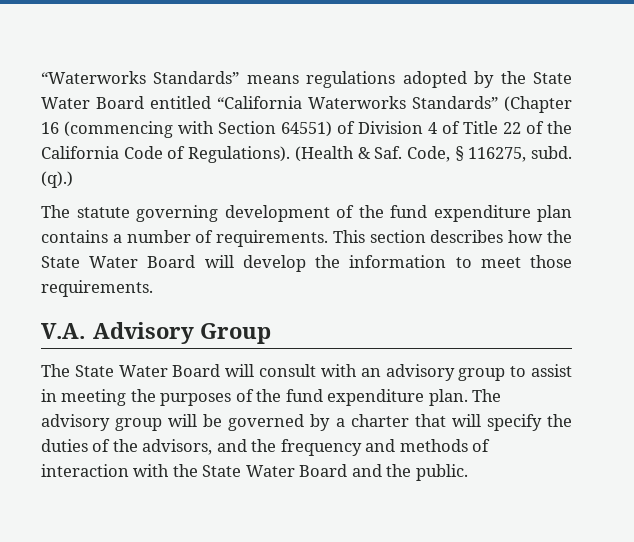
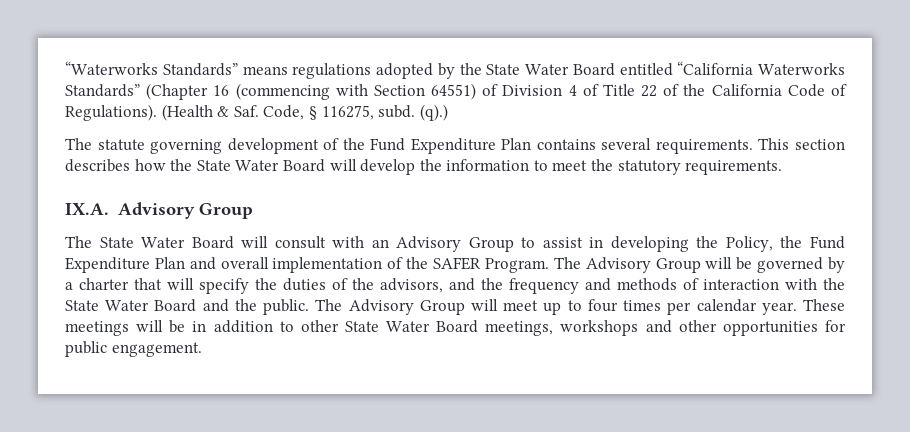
- The statute governing development of the fund expenditure plan contains a number of requirements.
+ The statute governing development of the Fund Expenditure Plan contains several requirements.
- This section describes how the State Water Board will develop the information to meet those requirements.
+ This section describes how the State Water Board will develop the information to meet the statutory requirements.
- V.A. Advisory Group
+ IX.A. Advisory Group
- The State Water Board will consult with an advisory group to assist in meeting the purposes of the fund expenditure plan. The advisory group will be governed by a charter that will specify the duties of the advisors, and the frequency and methods of interaction with the State Water Board and the public.
+ The State Water Board will consult with an Advisory Group to assist in developing the Policy, the Fund Expenditure Plan and overall implementation of the SAFER Program. The Advisory Group will be governed by a charter that will specify the duties of the advisors, and the frequency and methods of interaction with the State Water Board and the public.
+ The Advisory Group will meet up to four times per calendar year. These meetings will be in addition to other State Water Board meetings, workshops and other opportunities for public engagement.

